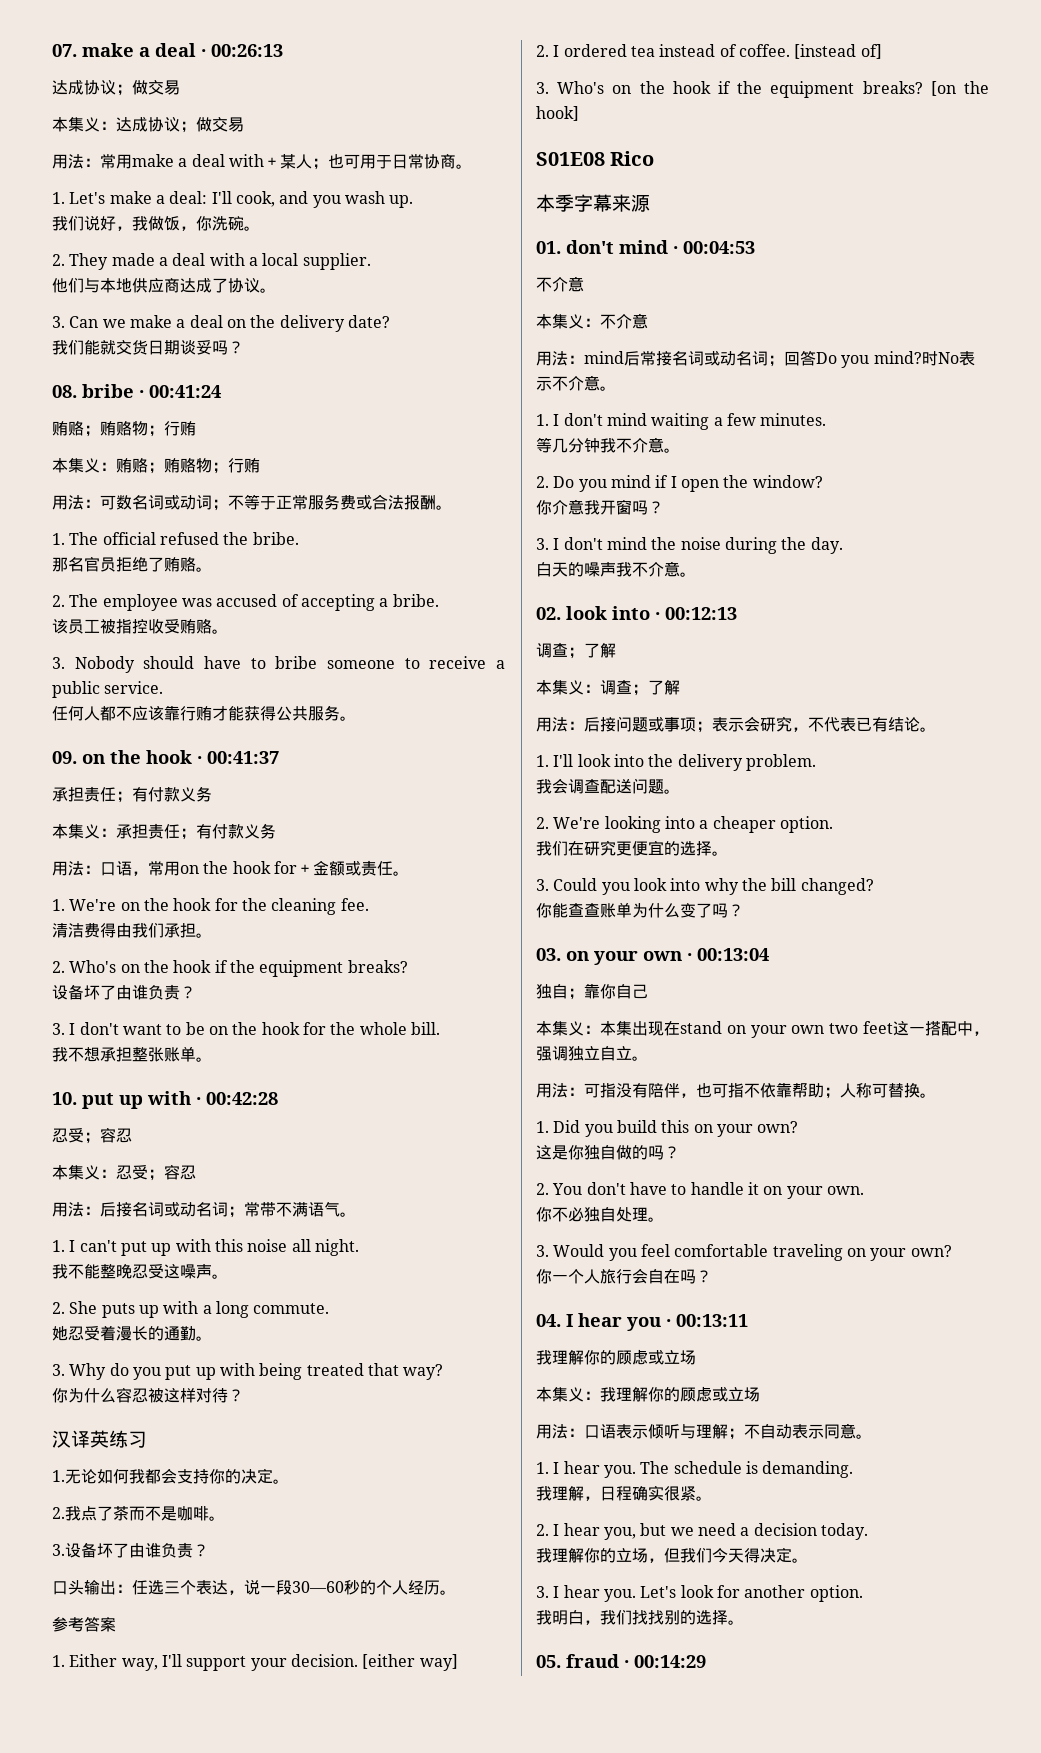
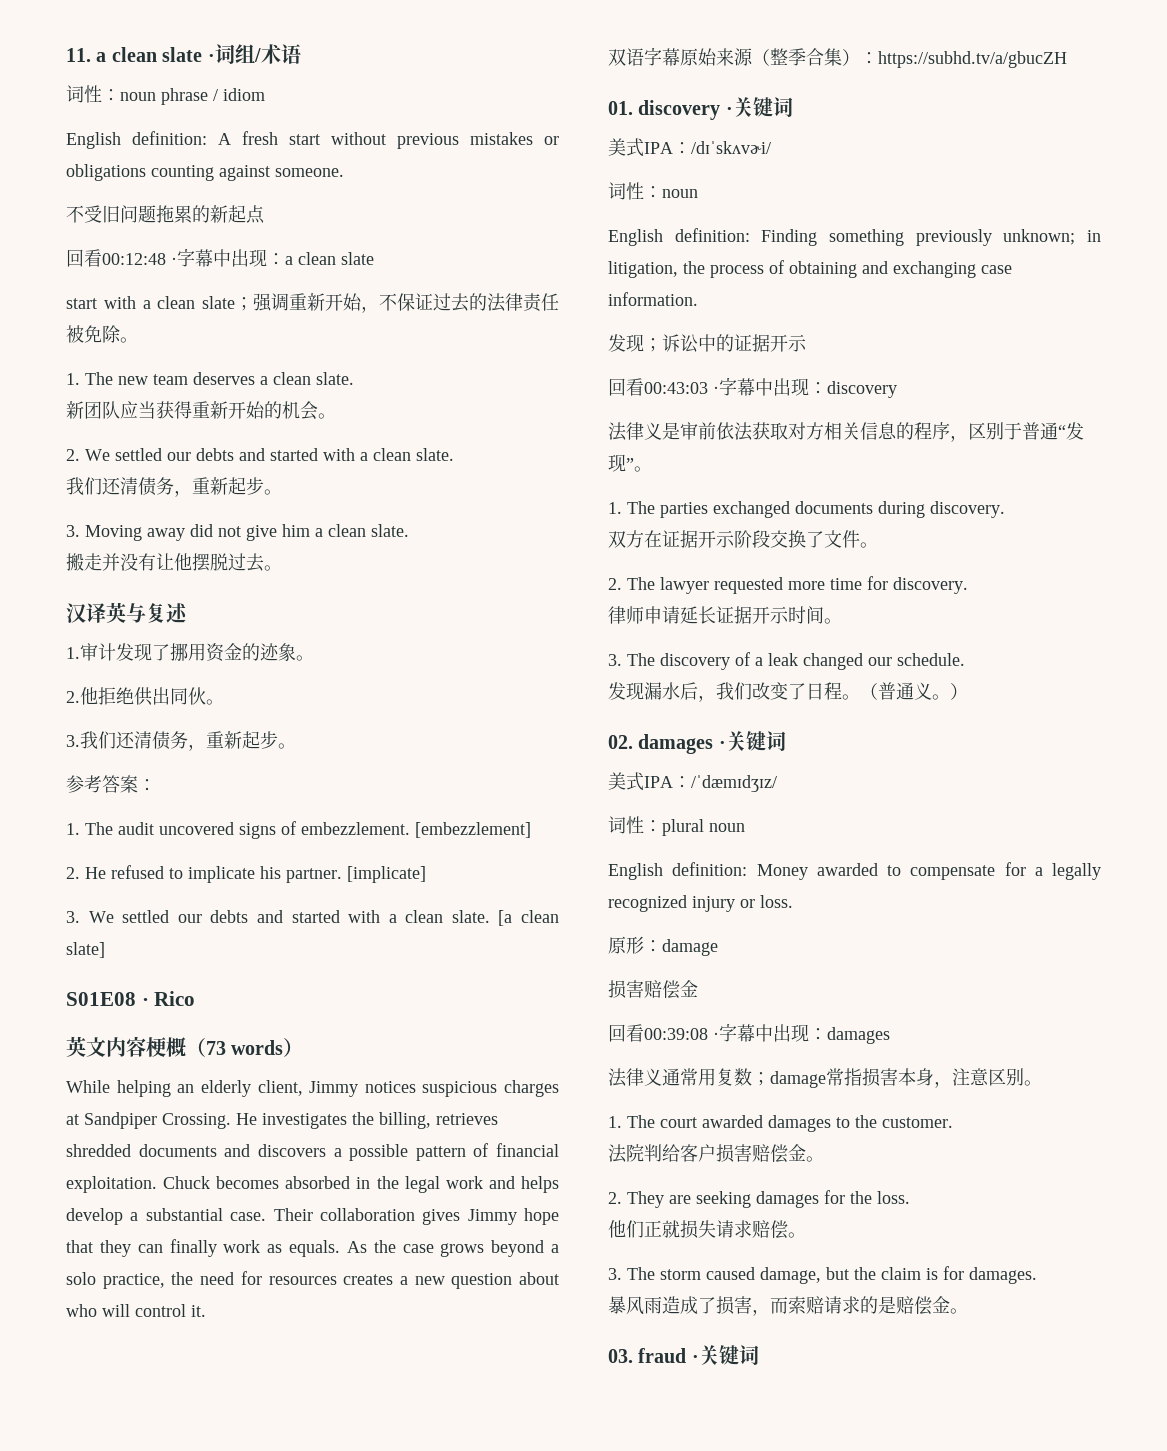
- 07. make a deal · 00:26:13
- 达成协议；做交易
- 本集义：达成协议；做交易
- 用法：常用make a deal with＋某人；也可用于日常协商。
- 1. Let's make a deal: I'll cook, and you wash up.
- 我们说好，我做饭，你洗碗。
- 2. They made a deal with a local supplier.
- 他们与本地供应商达成了协议。
- 3. Can we make a deal on the delivery date?
- 我们能就交货日期谈妥吗？
- 08. bribe · 00:41:24
- 贿赂；贿赂物；行贿
- 本集义：贿赂；贿赂物；行贿
- 用法：可数名词或动词；不等于正常服务费或合法报酬。
- 1. The official refused the bribe.
- 那名官员拒绝了贿赂。
- 2. The employee was accused of accepting a bribe.
- 该员工被指控收受贿赂。
- 3. Nobody should have to bribe someone to receive a public service.
- 任何人都不应该靠行贿才能获得公共服务。
- 09. on the hook · 00:41:37
- 承担责任；有付款义务
- 本集义：承担责任；有付款义务
- 用法：口语，常用on the hook for＋金额或责任。
- 1. We're on the hook for the cleaning fee.
- 清洁费得由我们承担。
- 2. Who's on the hook if the equipment breaks?
- 设备坏了由谁负责？
- 3. I don't want to be on the hook for the whole bill.
- 我不想承担整张账单。
- 10. put up with · 00:42:28
- 忍受；容忍
- 本集义：忍受；容忍
- 用法：后接名词或动名词；常带不满语气。
- 1. I can't put up with this noise all night.
- 我不能整晚忍受这噪声。
- 2. She puts up with a long commute.
- 她忍受着漫长的通勤。
- 3. Why do you put up with being treated that way?
- 你为什么容忍被这样对待？
+ 11. a clean slate ·词组/术语
+ 词性：noun phrase / idiom
+ English definition: A fresh start without previous mistakes or obligations counting against someone.
+ 不受旧问题拖累的新起点
+ 回看00:12:48 ·字幕中出现：a clean slate
+ start with a clean slate；强调重新开始，不保证过去的法律责任被免除。
+ 1. The new team deserves a clean slate.
+ 新团队应当获得重新开始的机会。
+ 2. We settled our debts and started with a clean slate.
+ 我们还清债务，重新起步。
+ 3. Moving away did not give him a clean slate.
+ 搬走并没有让他摆脱过去。
- 汉译英练习
- 1.无论如何我都会支持你的决定。
- 2.我点了茶而不是咖啡。
- 3.设备坏了由谁负责？
- 口头输出：任选三个表达，说一段30—60秒的个人经历。
+ 汉译英与复述
+ 1.审计发现了挪用资金的迹象。
+ 2.他拒绝供出同伙。
+ 3.我们还清债务，重新起步。
- 参考答案
- 1. Either way, I'll support your decision. [either way]
- 2. I ordered tea instead of coffee. [instead of]
- 3. Who's on the hook if the equipment breaks? [on the hook]
+ 参考答案：
+ 1. The audit uncovered signs of embezzlement. [embezzlement]
+ 2. He refused to implicate his partner. [implicate]
+ 3. We settled our debts and started with a clean slate. [a clean slate]
- S01E08 Rico
+ S01E08 · Rico
- 本季字幕来源
- 01. don't mind · 00:04:53
- 不介意
- 本集义：不介意
- 用法：mind后常接名词或动名词；回答Do you mind?时No表示不介意。
- 1. I don't mind waiting a few minutes.
- 等几分钟我不介意。
- 2. Do you mind if I open the window?
- 你介意我开窗吗？
- 3. I don't mind the noise during the day.
- 白天的噪声我不介意。
- 02. look into · 00:12:13
- 调查；了解
- 本集义：调查；了解
- 用法：后接问题或事项；表示会研究，不代表已有结论。
- 1. I'll look into the delivery problem.
- 我会调查配送问题。
- 2. We're looking into a cheaper option.
- 我们在研究更便宜的选择。
- 3. Could you look into why the bill changed?
- 你能查查账单为什么变了吗？
- 03. on your own · 00:13:04
- 独自；靠你自己
- 本集义：本集出现在stand on your own two feet这一搭配中，强调独立自立。
- 用法：可指没有陪伴，也可指不依靠帮助；人称可替换。
- 1. Did you build this on your own?
- 这是你独自做的吗？
- 2. You don't have to handle it on your own.
- 你不必独自处理。
- 3. Would you feel comfortable traveling on your own?
- 你一个人旅行会自在吗？
- 04. I hear you · 00:13:11
- 我理解你的顾虑或立场
- 本集义：我理解你的顾虑或立场
- 用法：口语表示倾听与理解；不自动表示同意。
- 1. I hear you. The schedule is demanding.
- 我理解，日程确实很紧。
- 2. I hear you, but we need a decision today.
- 我理解你的立场，但我们今天得决定。
- 3. I hear you. Let's look for another option.
- 我明白，我们找找别的选择。
- 05. fraud · 00:14:29
+ 英文内容梗概（73 words）
+ While helping an elderly client, Jimmy notices suspicious charges at Sandpiper Crossing. He investigates the billing, retrieves shredded documents and discovers a possible pattern of financial exploitation. Chuck becomes absorbed in the legal work and helps develop a substantial case. Their collaboration gives Jimmy hope that they can finally work as equals. As the case grows beyond a solo practice, the need for resources creates a new question about who will control it.
+ 双语字幕原始来源（整季合集）：https://subhd.tv/a/gbucZH
+ 01. discovery ·关键词
+ 美式IPA：/dɪˈskʌvɚi/
+ 词性：noun
+ English definition: Finding something previously unknown; in litigation, the process of obtaining and exchanging case information.
+ 发现；诉讼中的证据开示
+ 回看00:43:03 ·字幕中出现：discovery
+ 法律义是审前依法获取对方相关信息的程序，区别于普通“发现”。
+ 1. The parties exchanged documents during discovery.
+ 双方在证据开示阶段交换了文件。
+ 2. The lawyer requested more time for discovery.
+ 律师申请延长证据开示时间。
+ 3. The discovery of a leak changed our schedule.
+ 发现漏水后，我们改变了日程。（普通义。）
+ 02. damages ·关键词
+ 美式IPA：/ˈdæmɪdʒɪz/
+ 词性：plural noun
+ English definition: Money awarded to compensate for a legally recognized injury or loss.
+ 原形：damage
+ 损害赔偿金
+ 回看00:39:08 ·字幕中出现：damages
+ 法律义通常用复数；damage常指损害本身，注意区别。
+ 1. The court awarded damages to the customer.
+ 法院判给客户损害赔偿金。
+ 2. They are seeking damages for the loss.
+ 他们正就损失请求赔偿。
+ 3. The storm caused damage, but the claim is for damages.
+ 暴风雨造成了损害，而索赔请求的是赔偿金。
+ 03. fraud ·关键词

